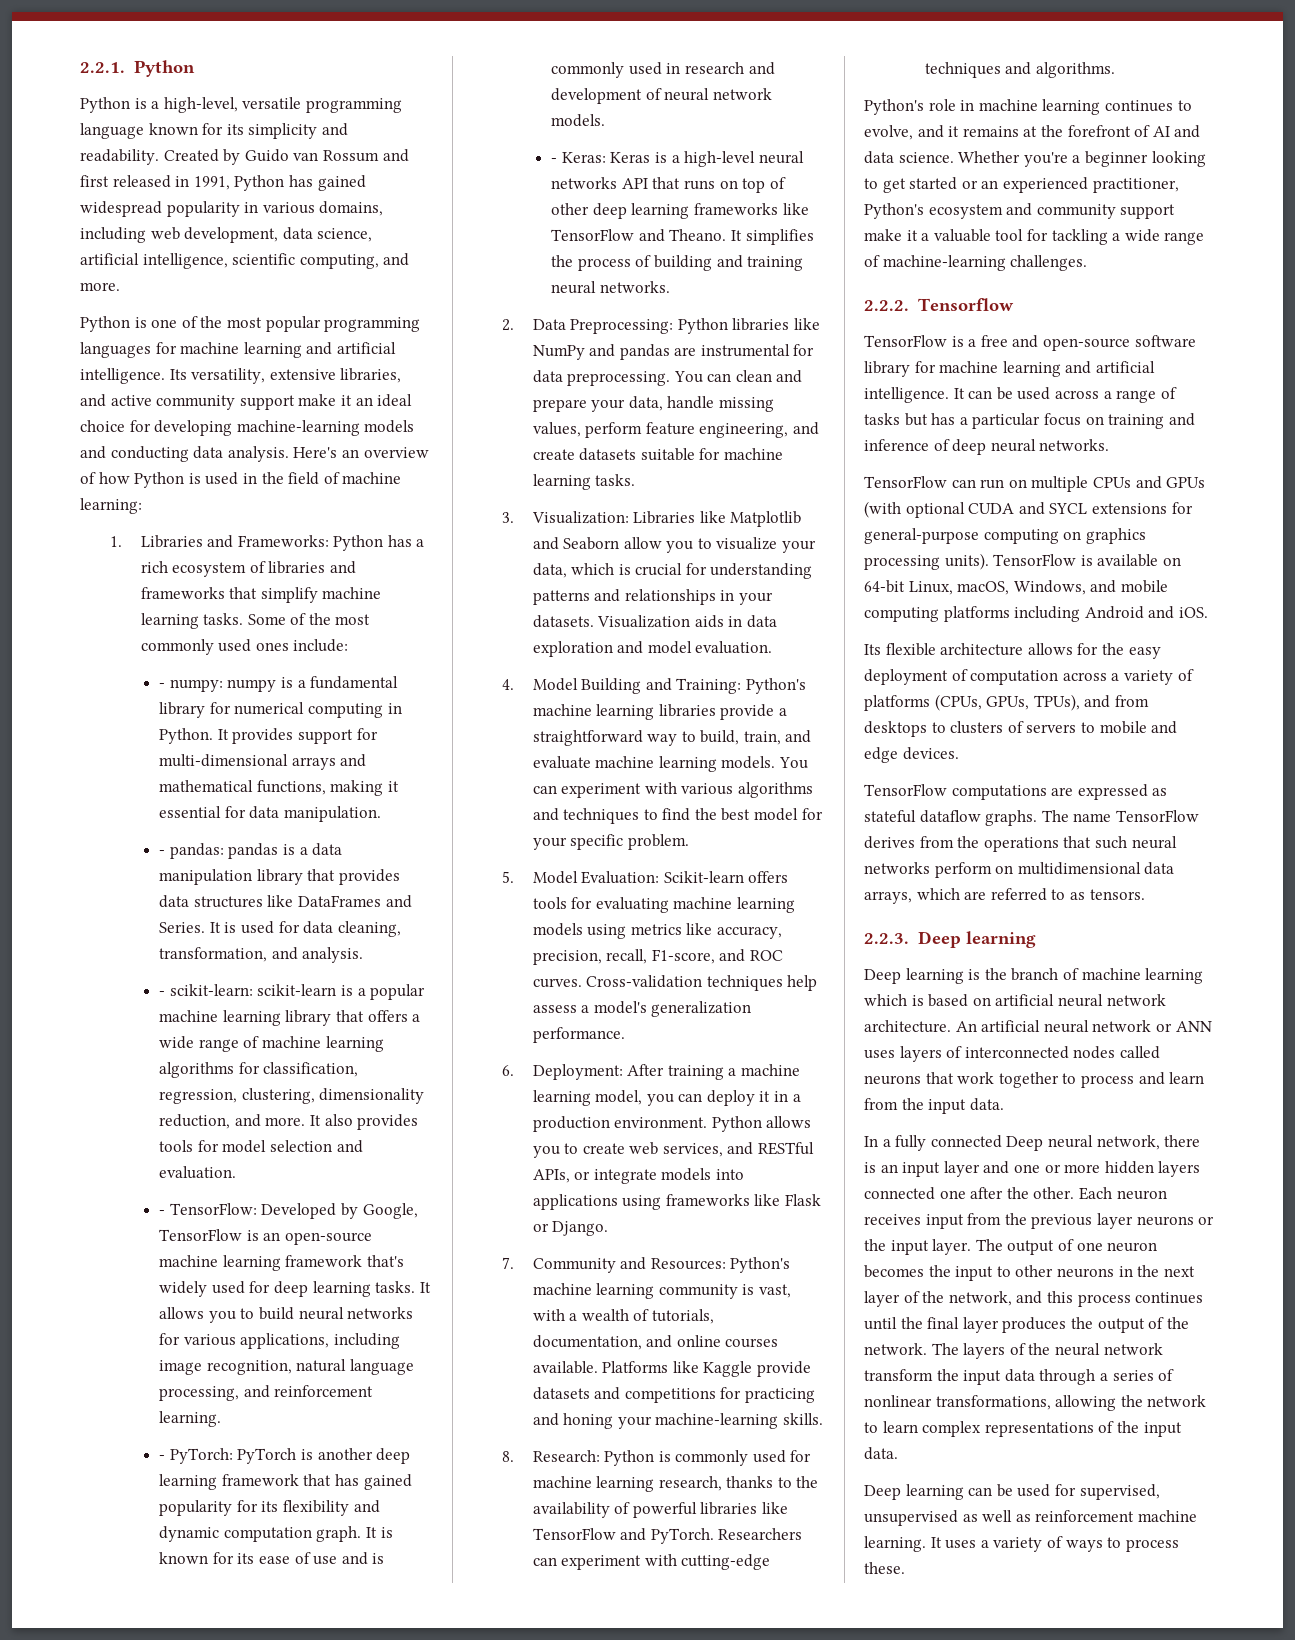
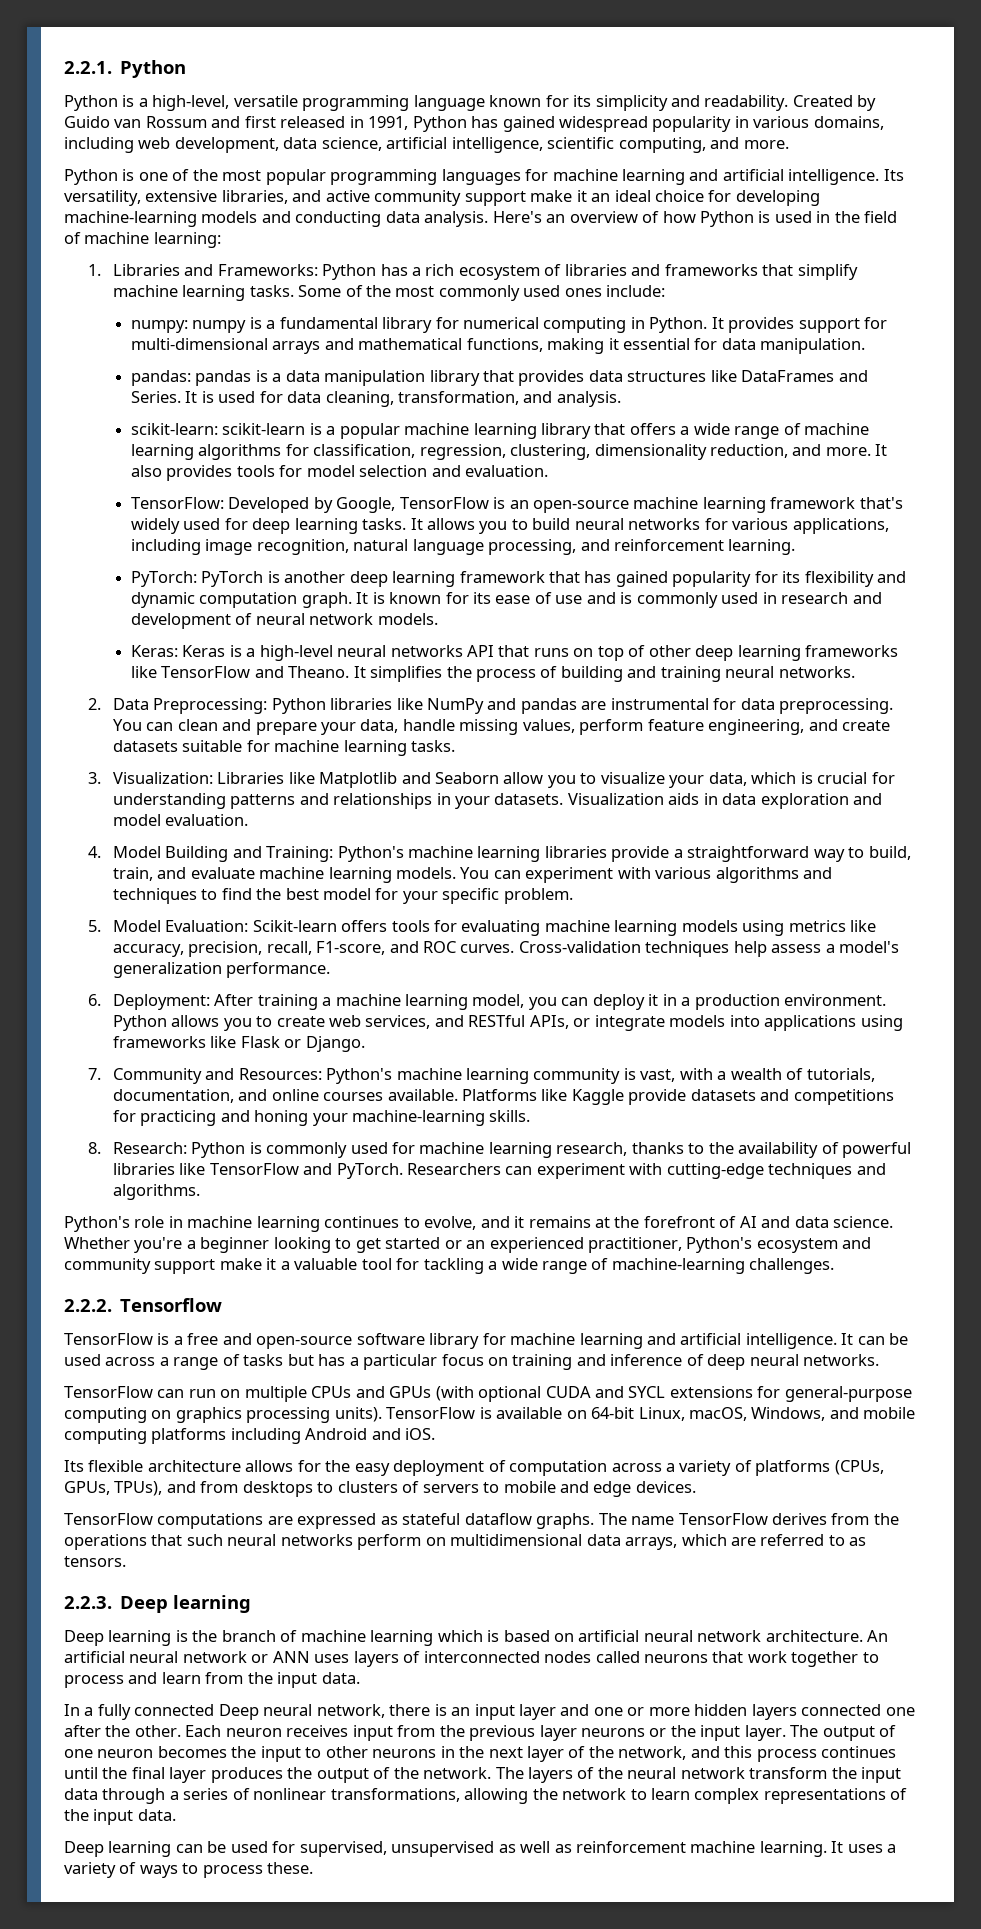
- - numpy: numpy is a fundamental library for numerical computing in Python.
+ numpy: numpy is a fundamental library for numerical computing in Python.
- - pandas: pandas is a data manipulation library that provides data structures like DataFrames and Series.
+ pandas: pandas is a data manipulation library that provides data structures like DataFrames and Series.
- - scikit-learn: scikit-learn is a popular machine learning library that offers a wide range of machine learning algorithms for classification, regression, clustering, dimensionality reduction, and more.
+ scikit-learn: scikit-learn is a popular machine learning library that offers a wide range of machine learning algorithms for classification, regression, clustering, dimensionality reduction, and more.
- - TensorFlow: Developed by Google, TensorFlow is an open-source machine learning framework that's widely used for deep learning tasks.
+ TensorFlow: Developed by Google, TensorFlow is an open-source machine learning framework that's widely used for deep learning tasks.
- - PyTorch: PyTorch is another deep learning framework that has gained popularity for its flexibility and dynamic computation graph.
+ PyTorch: PyTorch is another deep learning framework that has gained popularity for its flexibility and dynamic computation graph.
- - Keras: Keras is a high-level neural networks API that runs on top of other deep learning frameworks like TensorFlow and Theano.
+ Keras: Keras is a high-level neural networks API that runs on top of other deep learning frameworks like TensorFlow and Theano.

